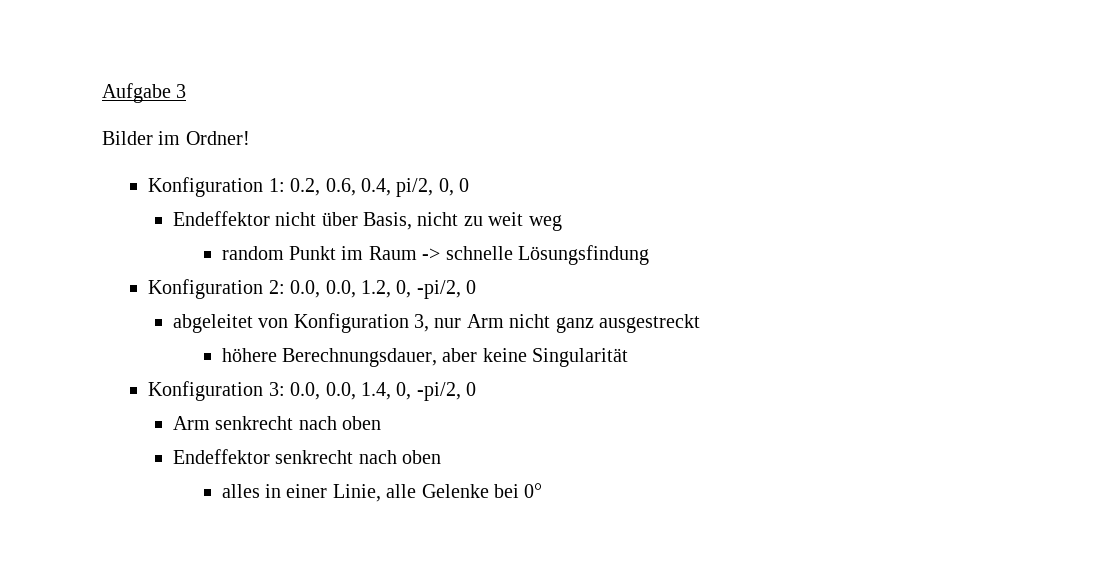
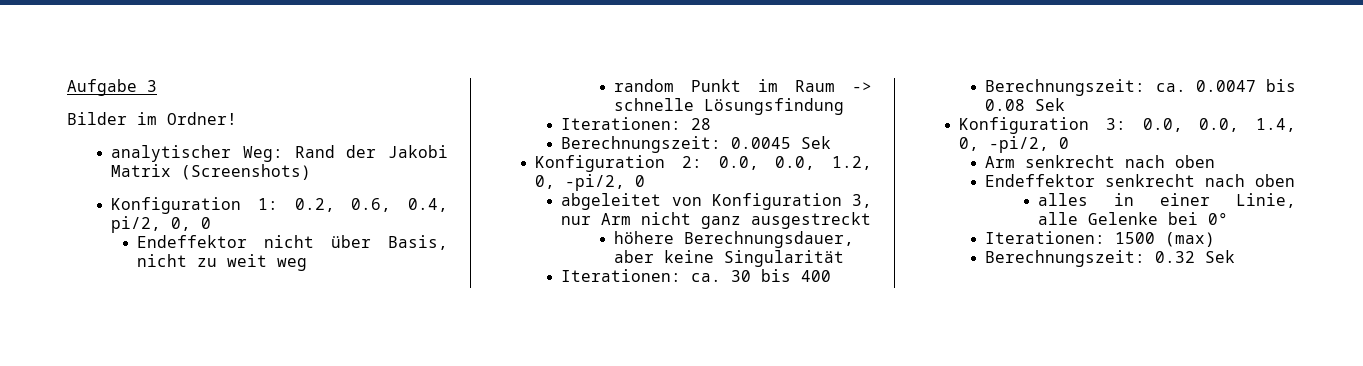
+ analytischer Weg: Rand der Jakobi Matrix (Screenshots)
+ Iterationen: 28
+ Berechnungszeit: 0.0045 Sek
+ Iterationen: ca. 30 bis 400
+ Berechnungszeit: ca. 0.0047 bis 0.08 Sek
+ Iterationen: 1500 (max)
+ Berechnungszeit: 0.32 Sek

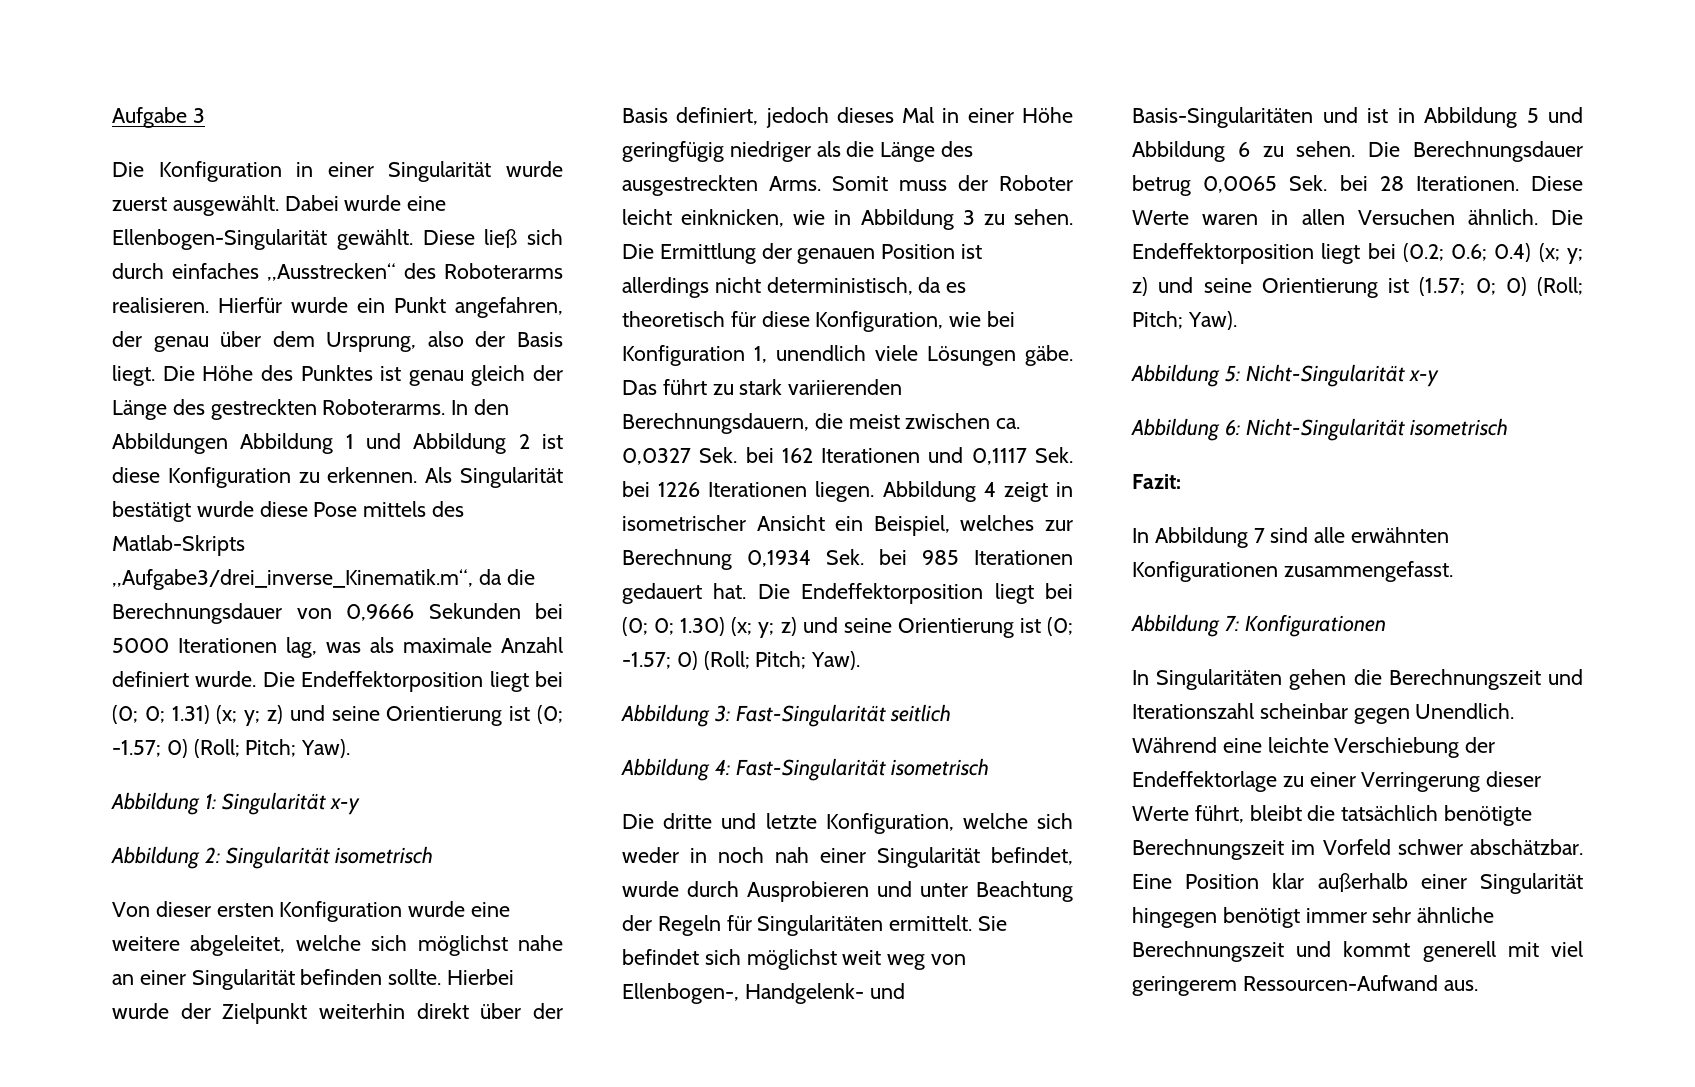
- Bilder im Ordner!
- analytischer Weg: Rand der Jakobi Matrix (Screenshots)
- Konfiguration 1: 0.2, 0.6, 0.4, pi/2, 0, 0
- Endeffektor nicht über Basis, nicht zu weit weg
- random Punkt im Raum -> schnelle Lösungsfindung
- Iterationen: 28
- Berechnungszeit: 0.0045 Sek
- Konfiguration 2: 0.0, 0.0, 1.2, 0, -pi/2, 0
- abgeleitet von Konfiguration 3, nur Arm nicht ganz ausgestreckt
- höhere Berechnungsdauer, aber keine Singularität
- Iterationen: ca. 30 bis 400
- Berechnungszeit: ca. 0.0047 bis 0.08 Sek
- Konfiguration 3: 0.0, 0.0, 1.4, 0, -pi/2, 0
- Arm senkrecht nach oben
- Endeffektor senkrecht nach oben
- alles in einer Linie, alle Gelenke bei 0°
- Iterationen: 1500 (max)
- Berechnungszeit: 0.32 Sek
+ Die Konfiguration in einer Singularität wurde zuerst ausgewählt. Dabei wurde eine Ellenbogen-Singularität gewählt. Diese ließ sich durch einfaches „Ausstrecken“ des Roboterarms realisieren. Hierfür wurde ein Punkt angefahren, der genau über dem Ursprung, also der Basis liegt. Die Höhe des Punktes ist genau gleich der Länge des gestreckten Roboterarms. In den Abbildungen Abbildung 1 und Abbildung 2 ist diese Konfiguration zu erkennen. Als Singularität bestätigt wurde diese Pose mittels des Matlab-Skripts „Aufgabe3/drei_inverse_Kinematik.m“, da die Berechnungsdauer von 0,9666 Sekunden bei 5000 Iterationen lag, was als maximale Anzahl definiert wurde. Die Endeffektorposition liegt bei (0; 0; 1.31) (x; y; z) und seine Orientierung ist (0; -1.57; 0) (Roll; Pitch; Yaw).
+ Abbildung 1: Singularität x-y
+ Abbildung 2: Singularität isometrisch
+ Von dieser ersten Konfiguration wurde eine weitere abgeleitet, welche sich möglichst nahe an einer Singularität befinden sollte. Hierbei wurde der Zielpunkt weiterhin direkt über der Basis definiert, jedoch dieses Mal in einer Höhe geringfügig niedriger als die Länge des ausgestreckten Arms. Somit muss der Roboter leicht einknicken, wie in Abbildung 3 zu sehen. Die Ermittlung der genauen Position ist allerdings nicht deterministisch, da es theoretisch für diese Konfiguration, wie bei Konfiguration 1, unendlich viele Lösungen gäbe. Das führt zu stark variierenden Berechnungsdauern, die meist zwischen ca. 0,0327 Sek. bei 162 Iterationen und 0,1117 Sek. bei 1226 Iterationen liegen. Abbildung 4 zeigt in isometrischer Ansicht ein Beispiel, welches zur Berechnung 0,1934 Sek. bei 985 Iterationen gedauert hat. Die Endeffektorposition liegt bei (0; 0; 1.30) (x; y; z) und seine Orientierung ist (0; -1.57; 0) (Roll; Pitch; Yaw).
+ Abbildung 3: Fast-Singularität seitlich
+ Abbildung 4: Fast-Singularität isometrisch
+ Die dritte und letzte Konfiguration, welche sich weder in noch nah einer Singularität befindet, wurde durch Ausprobieren und unter Beachtung der Regeln für Singularitäten ermittelt. Sie befindet sich möglichst weit weg von Ellenbogen-, Handgelenk- und Basis-Singularitäten und ist in Abbildung 5 und Abbildung 6 zu sehen. Die Berechnungsdauer betrug 0,0065 Sek. bei 28 Iterationen. Diese Werte waren in allen Versuchen ähnlich. Die Endeffektorposition liegt bei (0.2; 0.6; 0.4) (x; y; z) und seine Orientierung ist (1.57; 0; 0) (Roll; Pitch; Yaw).
+ Abbildung 5: Nicht-Singularität x-y
+ Abbildung 6: Nicht-Singularität isometrisch
+ Fazit:
+ In Abbildung 7 sind alle erwähnten Konfigurationen zusammengefasst.
+ Abbildung 7: Konfigurationen
+ In Singularitäten gehen die Berechnungszeit und Iterationszahl scheinbar gegen Unendlich. Während eine leichte Verschiebung der Endeffektorlage zu einer Verringerung dieser Werte führt, bleibt die tatsächlich benötigte Berechnungszeit im Vorfeld schwer abschätzbar. Eine Position klar außerhalb einer Singularität hingegen benötigt immer sehr ähnliche Berechnungszeit und kommt generell mit viel geringerem Ressourcen-Aufwand aus.

